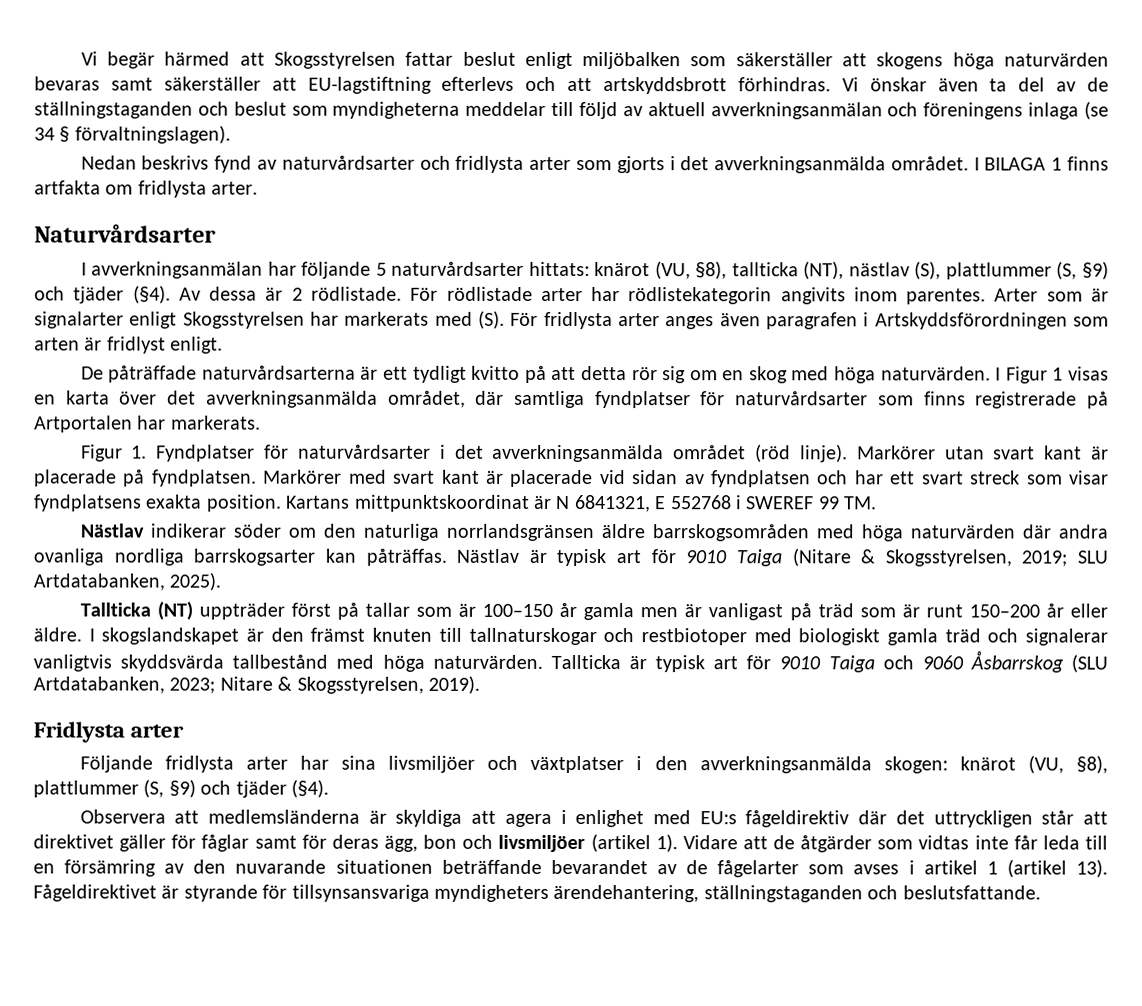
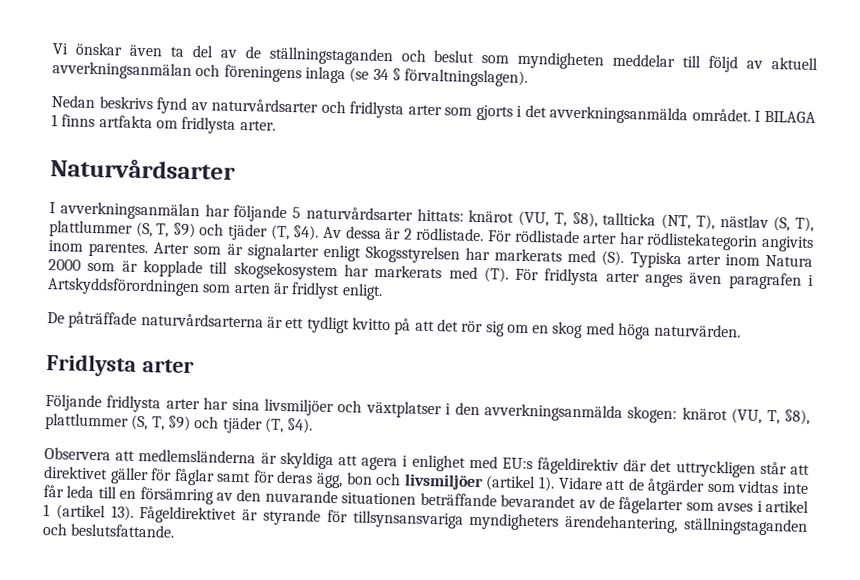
- Vi begär härmed att Skogsstyrelsen fattar beslut enligt miljöbalken som säkerställer att skogens höga naturvärden bevaras samt säkerställer att EU-lagstiftning efterlevs och att artskyddsbrott förhindras. Vi önskar även ta del av de ställningstaganden och beslut som myndigheterna meddelar till följd av aktuell avverkningsanmälan och föreningens inlaga (se 34 § förvaltningslagen).
+ Vi önskar även ta del av de ställningstaganden och beslut som myndigheten meddelar till följd av aktuell avverkningsanmälan och föreningens inlaga (se 34 § förvaltningslagen).
- I avverkningsanmälan har följande 5 naturvårdsarter hittats: knärot (VU, §8), tallticka (NT), nästlav (S), plattlummer (S, §9) och tjäder (§4).
+ I avverkningsanmälan har följande 5 naturvårdsarter hittats: knärot (VU, T, §8), tallticka (NT, T), nästlav (S, T), plattlummer (S, T, §9) och tjäder (T, §4).
- Arter som är signalarter enligt Skogsstyrelsen har markerats med (S). För fridlysta arter anges även paragrafen i Artskyddsförordningen som arten är fridlyst enligt.
+ Arter som är signalarter enligt Skogsstyrelsen har markerats med (S). Typiska arter inom Natura 2000 som är kopplade till skogsekosystem har markerats med (T). För fridlysta arter anges även paragrafen i Artskyddsförordningen som arten är fridlyst enligt.
- De påträffade naturvårdsarterna är ett tydligt kvitto på att detta rör sig om en skog med höga naturvärden. I Figur 1 visas en karta över det avverkningsanmälda området, där samtliga fyndplatser för naturvårdsarter som finns registrerade på Artportalen har markerats.
- Figur 1. Fyndplatser för naturvårdsarter i det avverkningsanmälda området (röd linje). Markörer utan svart kant är placerade på fyndplatsen. Markörer med svart kant är placerade vid sidan av fyndplatsen och har ett svart streck som visar fyndplatsens exakta position. Kartans mittpunktskoordinat är N 6841321, E 552768 i SWEREF 99 TM.
- Nästlav indikerar söder om den naturliga norrlandsgränsen äldre barrskogsområden med höga naturvärden där andra ovanliga nordliga barrskogsarter kan påträffas. Nästlav är typisk art för 9010 Taiga (Nitare & Skogsstyrelsen, 2019; SLU Artdatabanken, 2025).
- Tallticka (NT) uppträder först på tallar som är 100–150 år gamla men är vanligast på träd som är runt 150–200 år eller äldre. I skogslandskapet är den främst knuten till tallnaturskogar och restbiotoper med biologiskt gamla träd och signalerar vanligtvis skyddsvärda tallbestånd med höga naturvärden. Tallticka är typisk art för 9010 Taiga och 9060 Åsbarrskog (SLU Artdatabanken, 2023; Nitare & Skogsstyrelsen, 2019).
+ De påträffade naturvårdsarterna är ett tydligt kvitto på att det rör sig om en skog med höga naturvärden.
- Följande fridlysta arter har sina livsmiljöer och växtplatser i den avverkningsanmälda skogen: knärot (VU, §8), plattlummer (S, §9) och tjäder (§4).
+ Följande fridlysta arter har sina livsmiljöer och växtplatser i den avverkningsanmälda skogen: knärot (VU, T, §8), plattlummer (S, T, §9) och tjäder (T, §4).

